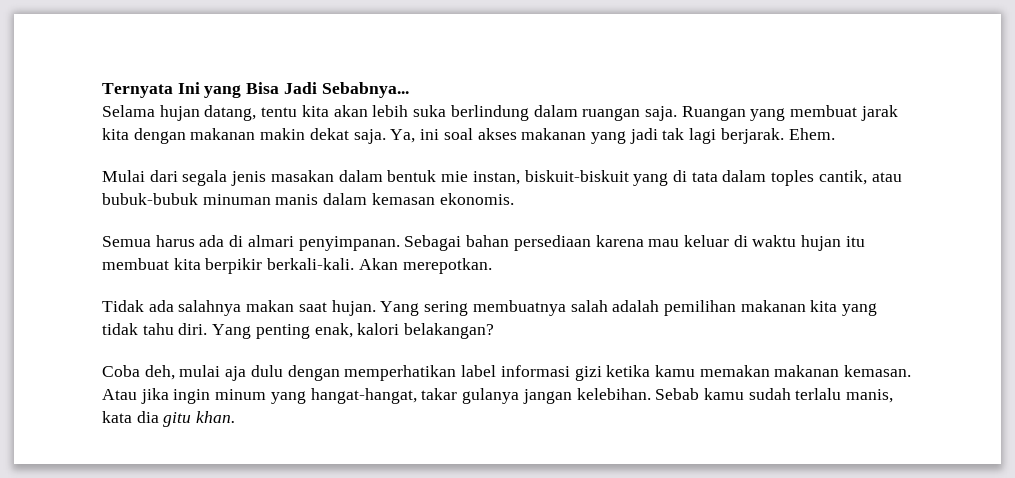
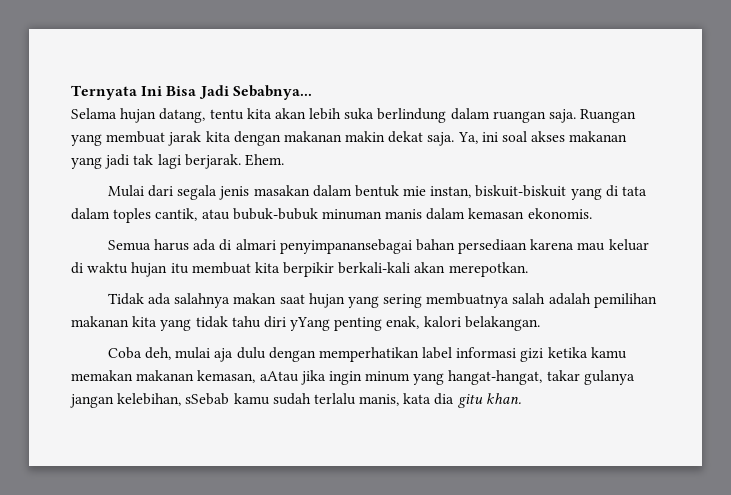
- Ternyata Ini yang Bisa Jadi Sebabnya...
+ Ternyata Ini Bisa Jadi Sebabnya...
- Semua harus ada di almari penyimpanan. Sebagai bahan persediaan karena mau keluar di waktu hujan itu membuat kita berpikir berkali-kali. Akan merepotkan.
+ Semua harus ada di almari penyimpanansebagai bahan persediaan karena mau keluar di waktu hujan itu membuat kita berpikir berkali-kali akan merepotkan.
- Tidak ada salahnya makan saat hujan. Yang sering membuatnya salah adalah pemilihan makanan kita yang tidak tahu diri. Yang penting enak, kalori belakangan?
+ Tidak ada salahnya makan saat hujan yang sering membuatnya salah adalah pemilihan makanan kita yang tidak tahu diri yYang penting enak, kalori belakangan.
- Coba deh, mulai aja dulu dengan memperhatikan label informasi gizi ketika kamu memakan makanan kemasan. Atau jika ingin minum yang hangat-hangat, takar gulanya jangan kelebihan. Sebab kamu sudah terlalu manis, kata dia gitu khan.
+ Coba deh, mulai aja dulu dengan memperhatikan label informasi gizi ketika kamu memakan makanan kemasan, aAtau jika ingin minum yang hangat-hangat, takar gulanya jangan kelebihan, sSebab kamu sudah terlalu manis, kata dia gitu khan.

